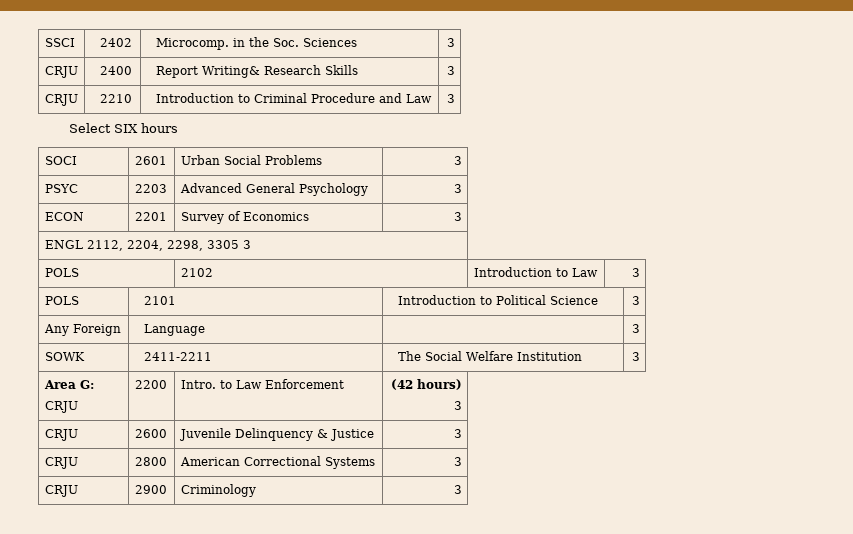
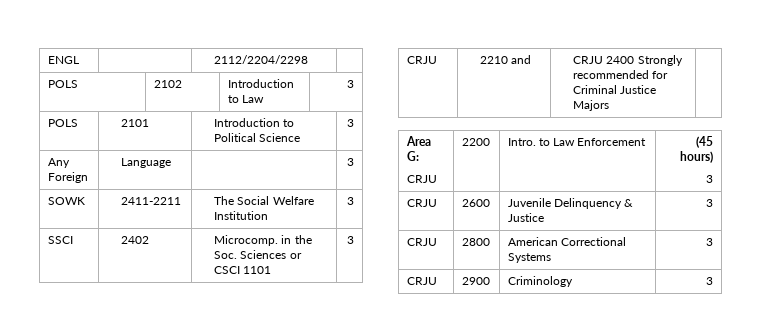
- SSCI | 2402 | Microcomp. in the Soc. Sciences | 3
- CRJU | 2400 | Report Writing& Research Skills | 3
- CRJU | 2210 | Introduction to Criminal Procedure and Law | 3
- Select SIX hours
- SOCI | 2601 | Urban Social Problems | 3
- PSYC | 2203 | Advanced General Psychology | 3
- ECON | 2201 | Survey of Economics | 3
- ENGL 2112, 2204, 2298, 3305 3
+ ENGL | | 2112/2204/2298 |
+ SSCI | 2402 | Microcomp. in the Soc. Sciences or CSCI 1101 | 3
+ CRJU | 2210 and | CRJU 2400 Strongly recommended for Criminal Justice Majors |
  Area G:
- CRJU | 2200 | Intro. to Law Enforcement | (42 hours)
+ CRJU | 2200 | Intro. to Law Enforcement | (45 hours)

